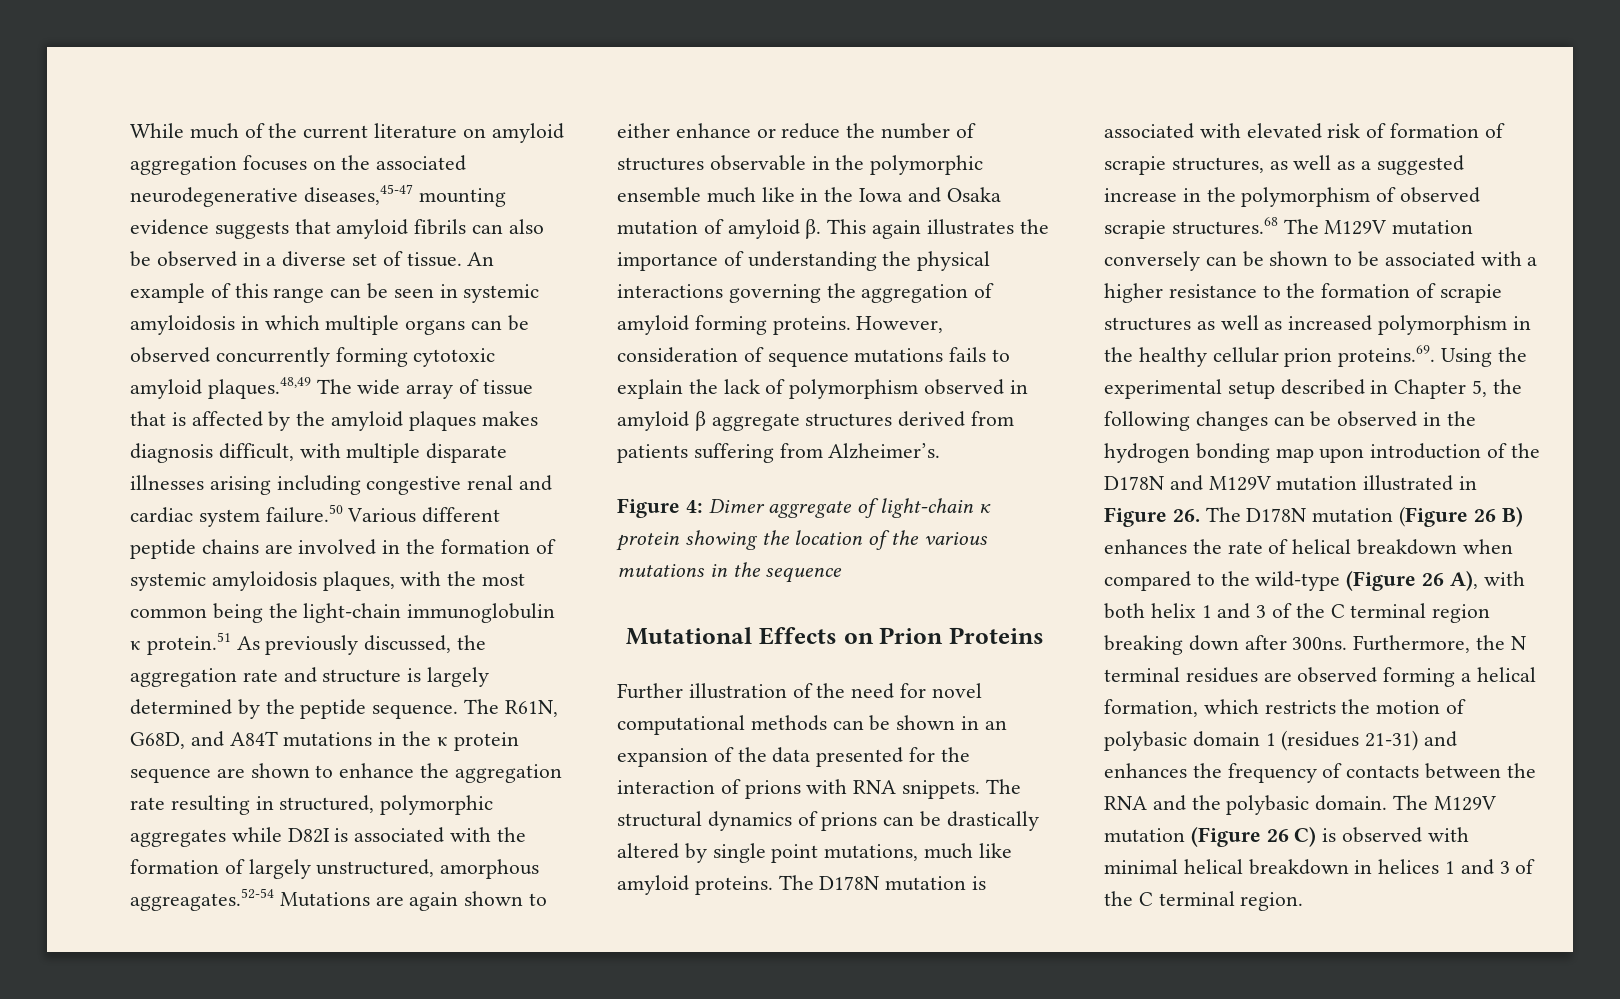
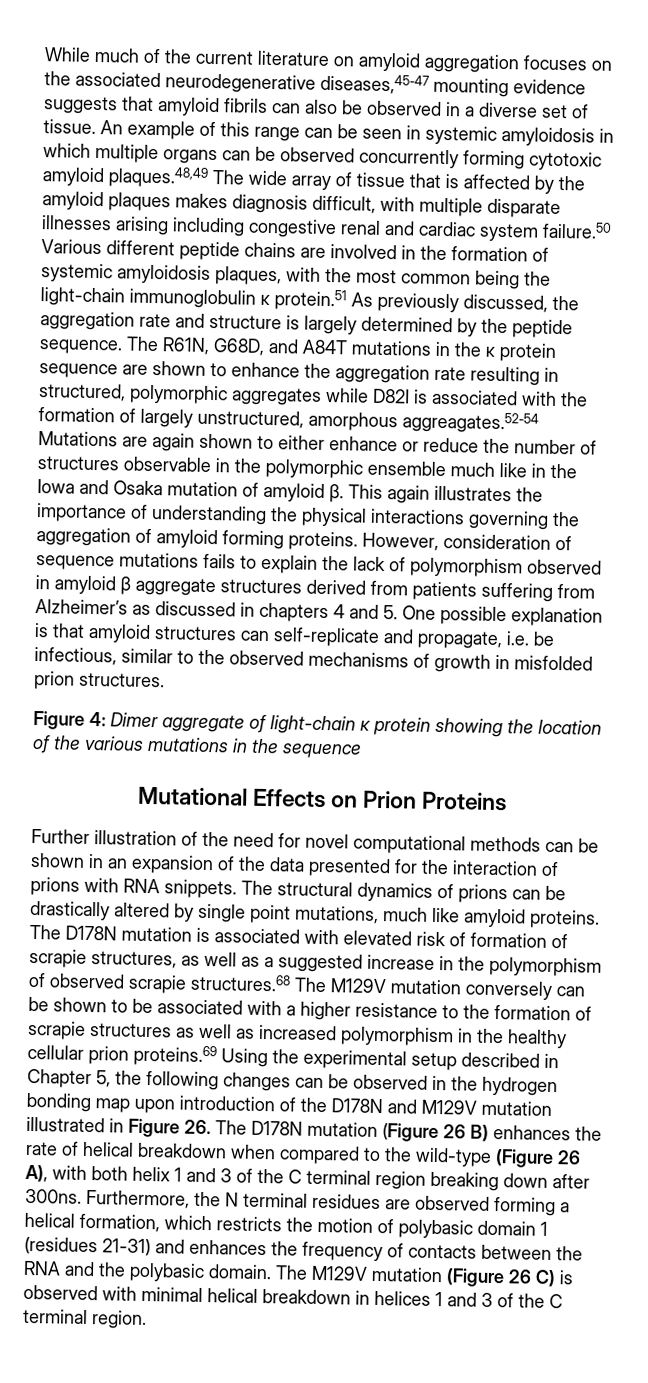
- However, consideration of sequence mutations fails to explain the lack of polymorphism observed in amyloid β aggregate structures derived from patients suffering from Alzheimer’s.
+ However, consideration of sequence mutations fails to explain the lack of polymorphism observed in amyloid β aggregate structures derived from patients suffering from Alzheimer’s as discussed in chapters 4 and 5. One possible explanation is that amyloid structures can self-replicate and propagate, i.e. be infectious, similar to the observed mechanisms of growth in misfolded prion structures.
- The D178N mutation is associated with elevated risk of formation of scrapie structures, as well as a suggested increase in the polymorphism of observed scrapie structures.68 The M129V mutation conversely can be shown to be associated with a higher resistance to the formation of scrapie structures as well as increased polymorphism in the healthy cellular prion proteins.69. Using the experimental setup described in Chapter 5, the following changes can be observed in the hydrogen bonding map upon introduction of the D178N and M129V mutation illustrated in Figure 26. The D178N mutation (Figure 26 B) enhances the rate of helical breakdown when compared to the wild-type (Figure 26 A), with both helix 1 and 3 of the C terminal region breaking down after 300ns.
+ The D178N mutation is associated with elevated risk of formation of scrapie structures, as well as a suggested increase in the polymorphism of observed scrapie structures.68 The M129V mutation conversely can be shown to be associated with a higher resistance to the formation of scrapie structures as well as increased polymorphism in the healthy cellular prion proteins.69 Using the experimental setup described in Chapter 5, the following changes can be observed in the hydrogen bonding map upon introduction of the D178N and M129V mutation illustrated in Figure 26. The D178N mutation (Figure 26 B) enhances the rate of helical breakdown when compared to the wild-type (Figure 26 A), with both helix 1 and 3 of the C terminal region breaking down after 300ns.

